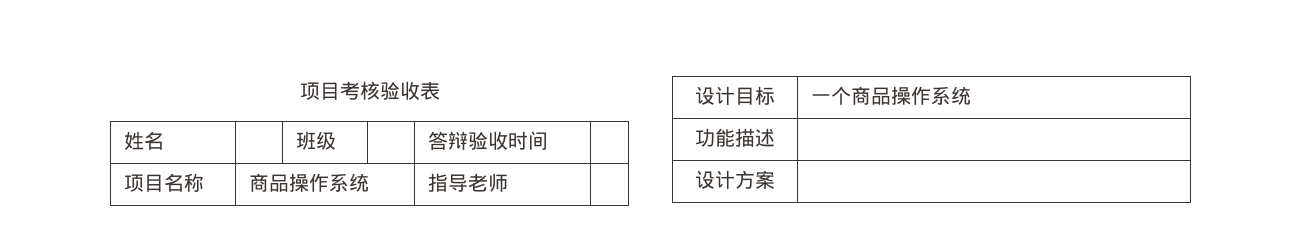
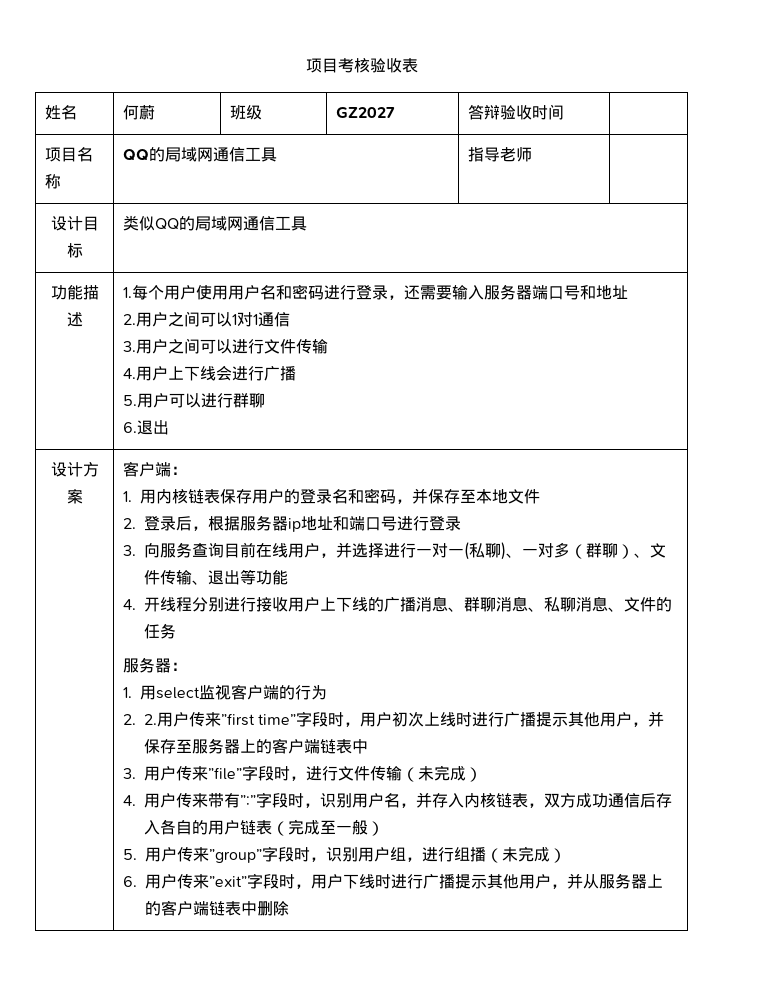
- 姓名 | | 班级 | | 答辩验收时间 |
+ 姓名 | 何蔚 | 班级 | GZ2027 | 答辩验收时间 |
- 项目名称 | 商品操作系统 | 指导老师 |
+ 项目名称 | QQ的局域网通信工具 | 指导老师 |
- 设计目标 | 一个商品操作系统
- 功能描述 |
- 设计方案 |
+ 设计目标 | 类似QQ的局域网通信工具
+ 功能描述 | 1.每个用户使用用户名和密码进行登录，还需要输入服务器端口号和地址
+ 2.用户之间可以1对1通信
+ 3.用户之间可以进行文件传输
+ 4.用户上下线会进行广播
+ 5.用户可以进行群聊
+ 6.退出
+ 设计方案 | 客户端：
+ 1.用内核链表保存用户的登录名和密码，并保存至本地文件
+ 2.登录后，根据服务器ip地址和端口号进行登录
+ 3.向服务查询目前在线用户，并选择进行一对一(私聊)、一对多（群聊）、文件传输、退出等功能
+ 4.开线程分别进行接收用户上下线的广播消息、群聊消息、私聊消息、文件的任务
+ 服务器：
+ 1.用select监视客户端的行为
+ 2. 2.用户传来”first time”字段时，用户初次上线时进行广播提示其他用户，并保存至服务器上的客户端链表中
+ 3.用户传来”file”字段时，进行文件传输（未完成）
+ 4.用户传来带有”:”字段时，识别用户名，并存入内核链表，双方成功通信后存入各自的用户链表（完成至一般）
+ 5.用户传来”group”字段时，识别用户组，进行组播（未完成）
+ 6.用户传来”exit”字段时，用户下线时进行广播提示其他用户，并从服务器上的客户端链表中删除

